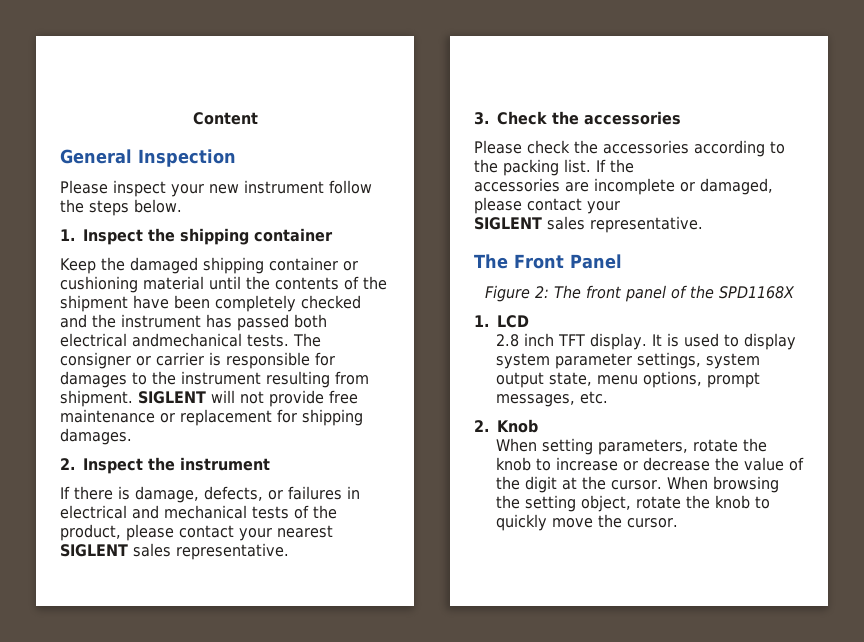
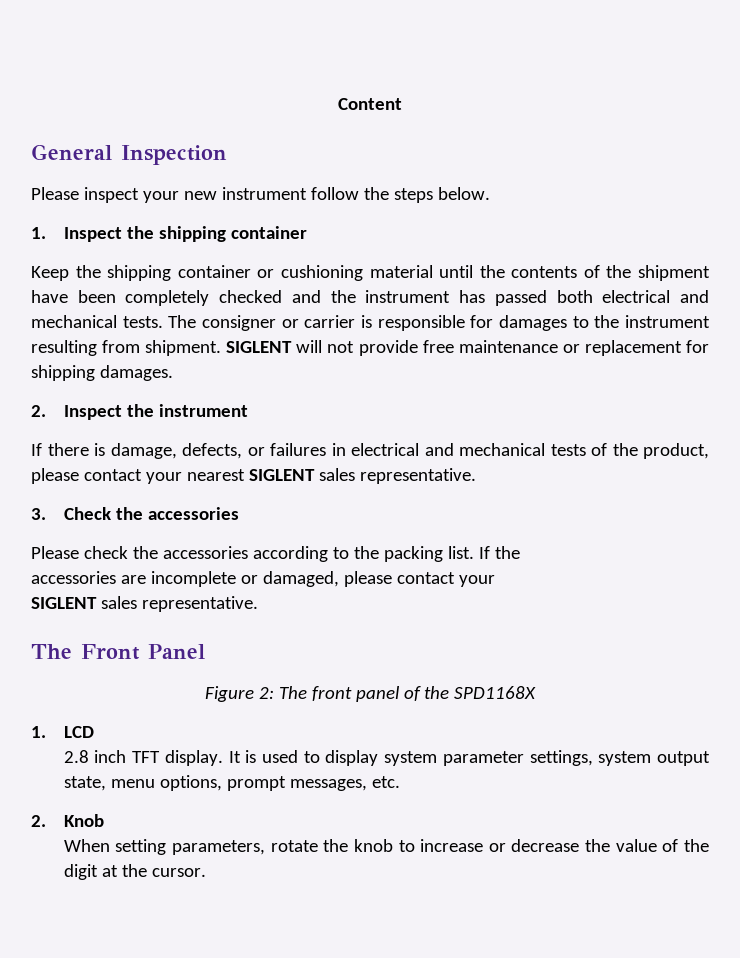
- Keep the damaged shipping container or cushioning material until the contents of the shipment have been completely checked and the instrument has passed both electrical andmechanical tests.
+ Keep the shipping container or cushioning material until the contents of the shipment have been completely checked and the instrument has passed both electrical and mechanical tests.
- When browsing the setting object, rotate the knob to quickly move the cursor.

